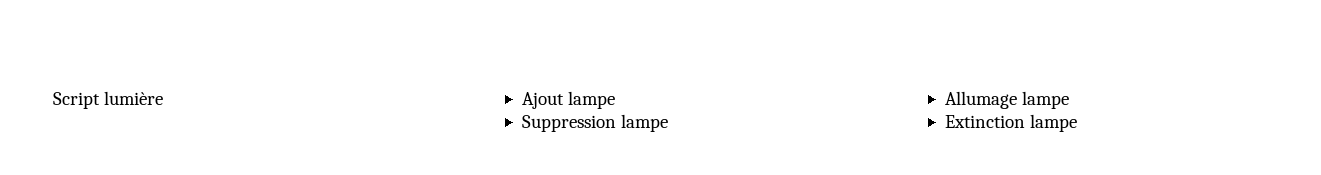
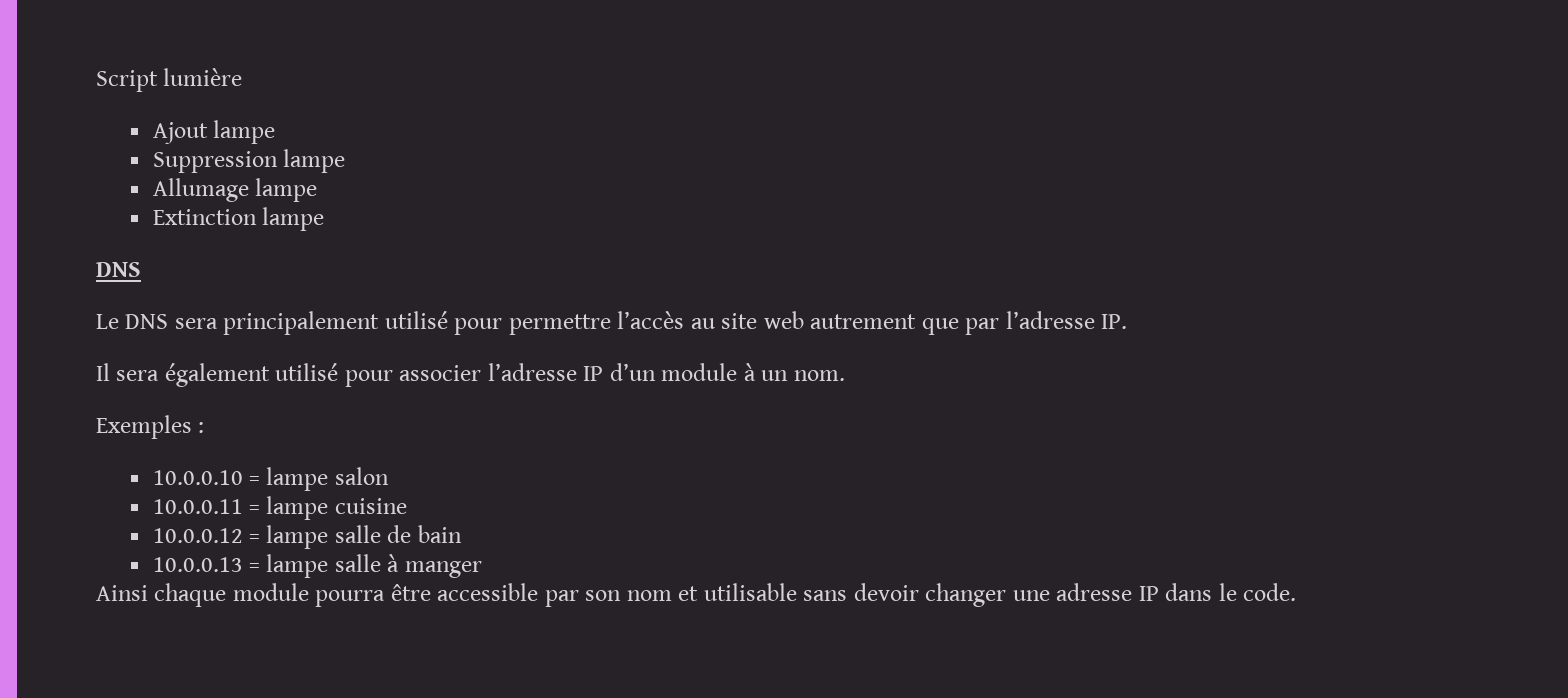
  Extinction lampe
+ DNS
+ Le DNS sera principalement utilisé pour permettre l’accès au site web autrement que par l’adresse IP.
+ Il sera également utilisé pour associer l’adresse IP d’un module à un nom.
+ Exemples :
+ 10.0.0.10 = lampe salon
+ 10.0.0.11 = lampe cuisine
+ 10.0.0.12 = lampe salle de bain
+ 10.0.0.13 = lampe salle à manger
+ Ainsi chaque module pourra être accessible par son nom et utilisable sans devoir changer une adresse IP dans le code.

